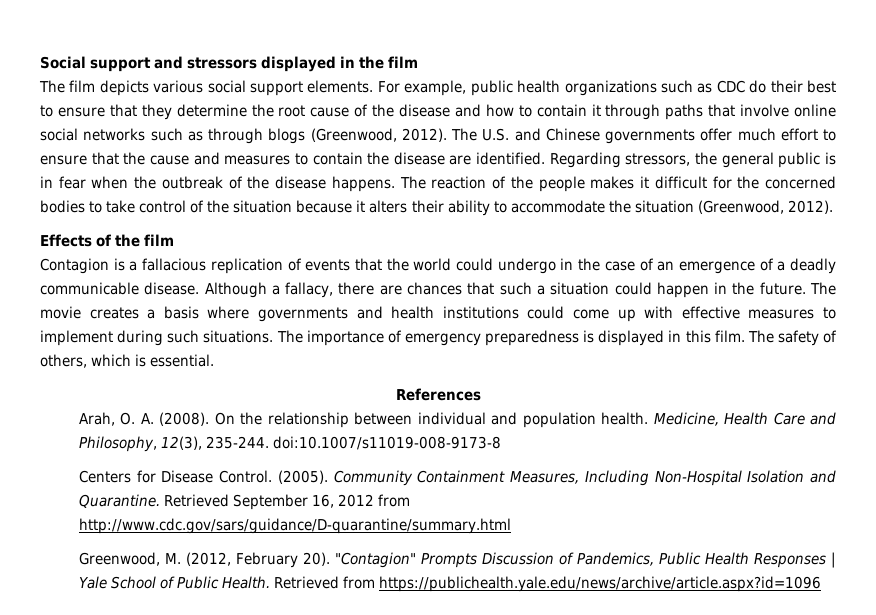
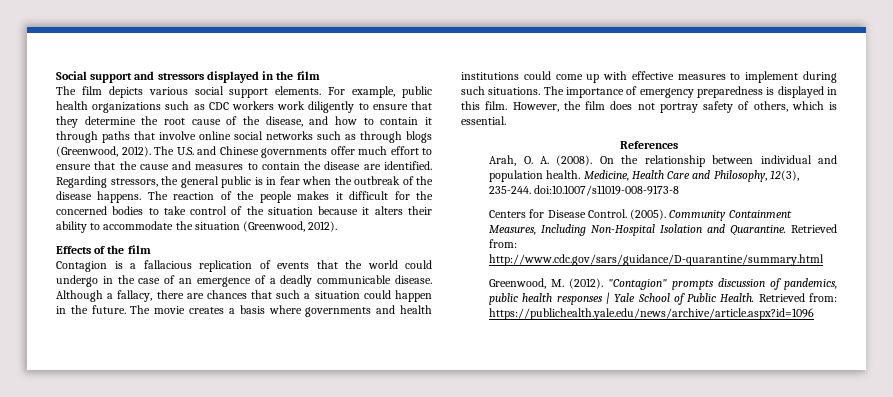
- For example, public health organizations such as CDC do their best to ensure that they determine the root cause of the disease and how to contain it through paths that involve online social networks such as through blogs (Greenwood, 2012).
+ For example, public health organizations such as CDC workers work diligently to ensure that they determine the root cause of the disease, and how to contain it through paths that involve online social networks such as through blogs (Greenwood, 2012).
- The safety of others, which is essential.
+ However, the film does not portray safety of others, which is essential.
- Retrieved September 16, 2012 from http://www.cdc.gov/sars/guidance/D-quarantine/summary.html
+ Retrieved from: http://www.cdc.gov/sars/guidance/D-quarantine/summary.html
- Greenwood, M. (2012, February 20). "Contagion" Prompts Discussion of Pandemics, Public Health Responses | Yale School of Public Health.
+ Greenwood, M. (2012). "Contagion" prompts discussion of pandemics, public health responses | Yale School of Public Health.
- Retrieved from https://publichealth.yale.edu/news/archive/article.aspx?id=1096
+ Retrieved from: https://publichealth.yale.edu/news/archive/article.aspx?id=1096

